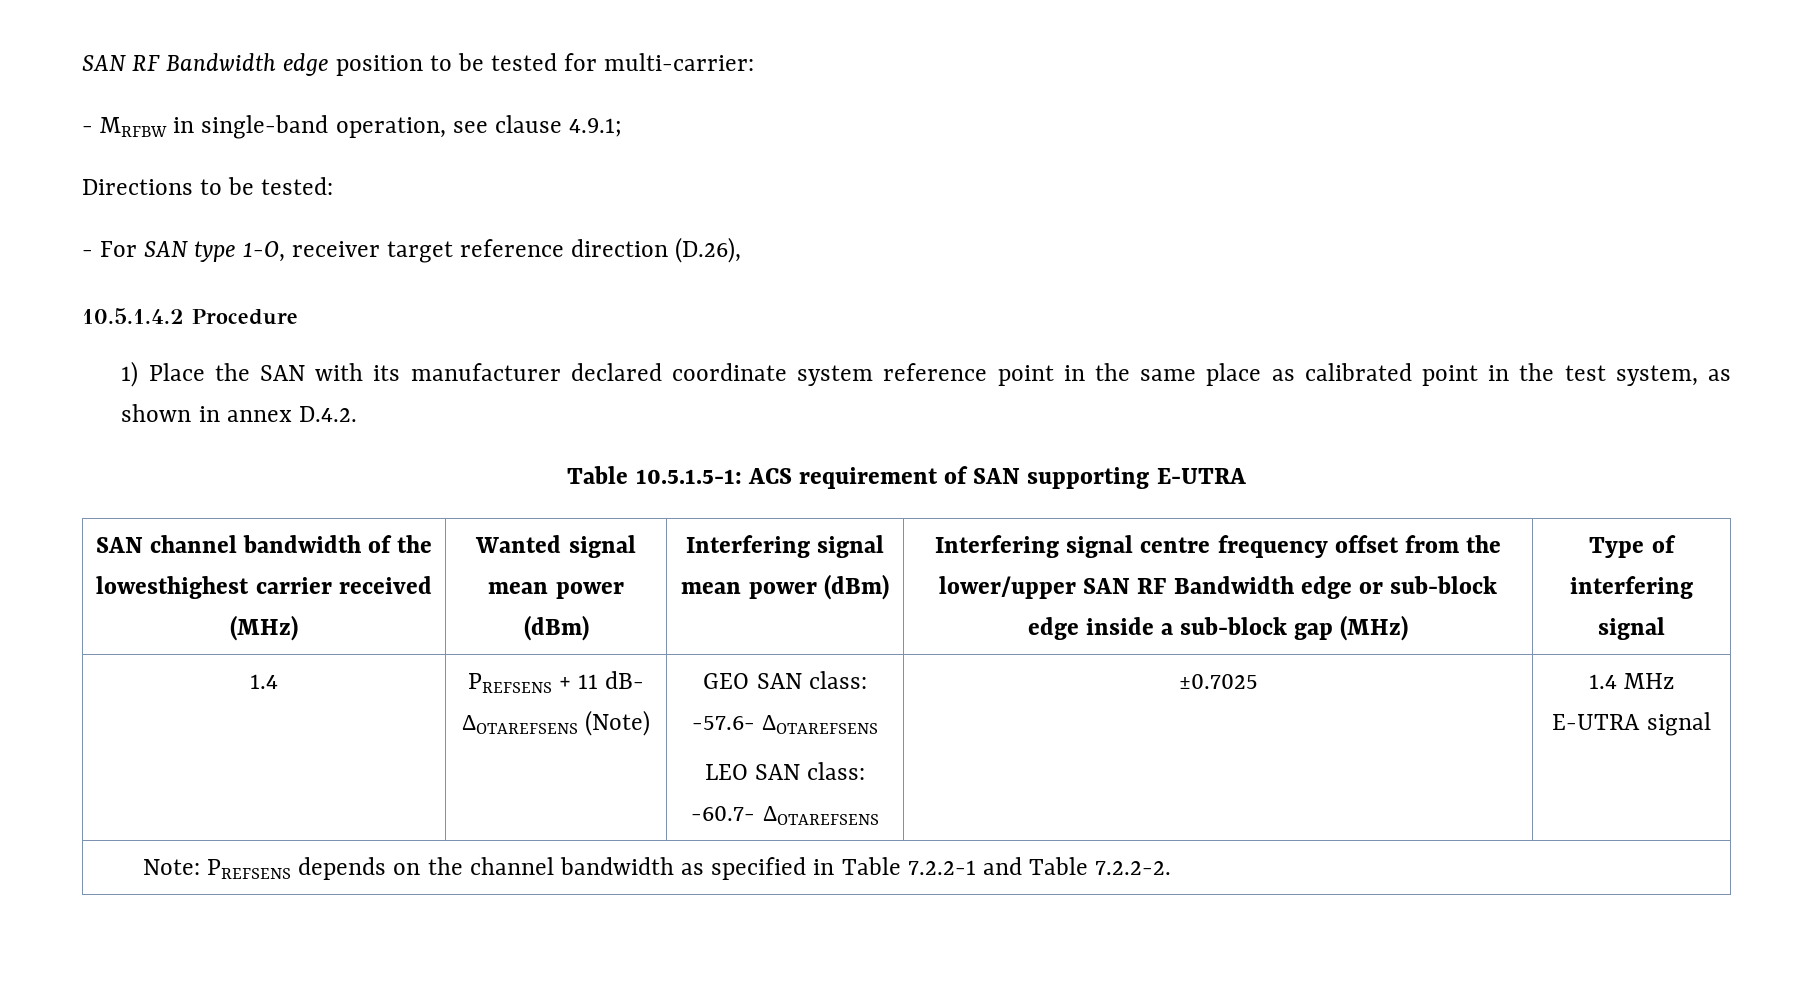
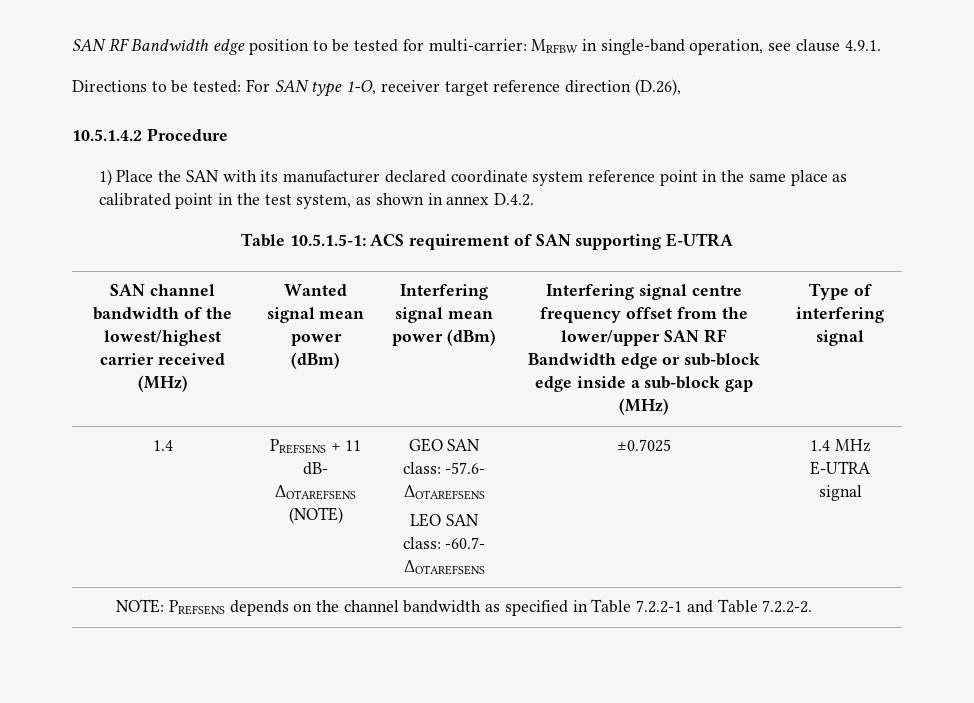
- SAN RF Bandwidth edge position to be tested for multi-carrier:
- - MRFBW in single-band operation, see clause 4.9.1;
+ SAN RF Bandwidth edge position to be tested for multi-carrier: MRFBW in single-band operation, see clause 4.9.1.
- Directions to be tested:
- - For SAN type 1-O, receiver target reference direction (D.26),
+ Directions to be tested: For SAN type 1-O, receiver target reference direction (D.26),
- SAN channel bandwidth of the lowesthighest carrier received (MHz)
+ SAN channel bandwidth of the lowest/highest carrier received (MHz)
- 1.4 | PREFSENS + 11 dB- ΔOTAREFSENS (Note) | GEO SAN class: -57.6- ΔOTAREFSENS
+ 1.4 | PREFSENS + 11 dB- ΔOTAREFSENS (NOTE) | GEO SAN class: -57.6- ΔOTAREFSENS
- Note: PREFSENS depends on the channel bandwidth as specified in Table 7.2.2-1 and Table 7.2.2-2.
+ NOTE: PREFSENS depends on the channel bandwidth as specified in Table 7.2.2-1 and Table 7.2.2-2.

